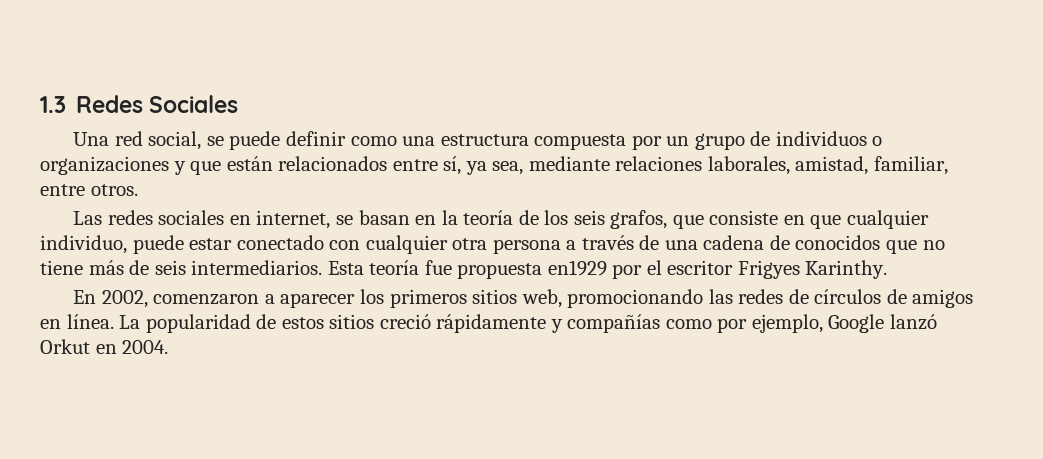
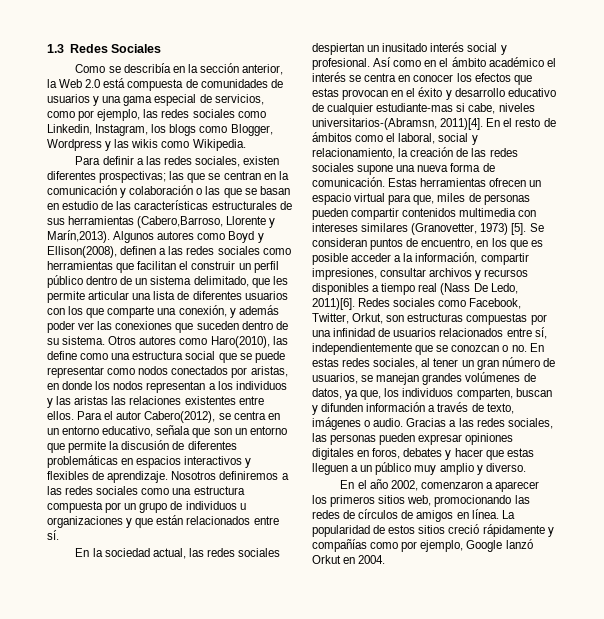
- Una red social, se puede definir como una estructura compuesta por un grupo de individuos o organizaciones y que están relacionados entre sí, ya sea, mediante relaciones laborales, amistad, familiar, entre otros.
- Las redes sociales en internet, se basan en la teoría de los seis grafos, que consiste en que cualquier individuo, puede estar conectado con cualquier otra persona a través de una cadena de conocidos que no tiene más de seis intermediarios. Esta teoría fue propuesta en1929 por el escritor Frigyes Karinthy.
- En 2002, comenzaron a aparecer los primeros sitios web, promocionando las redes de círculos de amigos en línea.
+ Como se describía en la sección anterior, la Web 2.0 está compuesta de comunidades de usuarios y una gama especial de servicios, como por ejemplo, las redes sociales como Linkedin, Instagram, los blogs como Blogger, Wordpress y las wikis como Wikipedia.
+ Para definir a las redes sociales, existen diferentes prospectivas; las que se centran en la comunicación y colaboración o las que se basan en estudio de las características estructurales de sus herramientas (Cabero,Barroso, Llorente y Marín,2013). Algunos autores como Boyd y Ellison(2008), definen a las redes sociales como herramientas que facilitan el construir un perfil público dentro de un sistema delimitado, que les permite articular una lista de diferentes usuarios con los que comparte una conexión, y además poder ver las conexiones que suceden dentro de su sistema. Otros autores como Haro(2010), las define como una estructura social que se puede representar como nodos conectados por aristas, en donde los nodos representan a los individuos y las aristas las relaciones existentes entre ellos. Para el autor Cabero(2012), se centra en un entorno educativo, señala que son un entorno que permite la discusión de diferentes problemáticas en espacios interactivos y flexibles de aprendizaje. Nosotros definiremos a las redes sociales como una estructura compuesta por un grupo de individuos u organizaciones y que están relacionados entre sí.
+ En la sociedad actual, las redes sociales despiertan un inusitado interés social y profesional. Así como en el ámbito académico el interés se centra en conocer los efectos que estas provocan en el éxito y desarrollo educativo de cualquier estudiante-mas si cabe, niveles universitarios-(Abramsn, 2011)[4]. En el resto de ámbitos como el laboral, social y relacionamiento, la creación de las redes sociales supone una nueva forma de comunicación. Estas herramientas ofrecen un espacio virtual para que, miles de personas pueden compartir contenidos multimedia con intereses similares (Granovetter, 1973) [5]. Se consideran puntos de encuentro, en los que es posible acceder a la información, compartir impresiones, consultar archivos y recursos disponibles a tiempo real (Nass De Ledo, 2011)[6]. Redes sociales como Facebook, Twitter, Orkut, son estructuras compuestas por una infinidad de usuarios relacionados entre sí, independientemente que se conozcan o no. En estas redes sociales, al tener un gran número de usuarios, se manejan grandes volúmenes de datos, ya que, los individuos comparten, buscan y difunden información a través de texto, imágenes o audio. Gracias a las redes sociales, las personas pueden expresar opiniones digitales en foros, debates y hacer que estas lleguen a un público muy amplio y diverso.
+ En el año 2002, comenzaron a aparecer los primeros sitios web, promocionando las redes de círculos de amigos en línea.

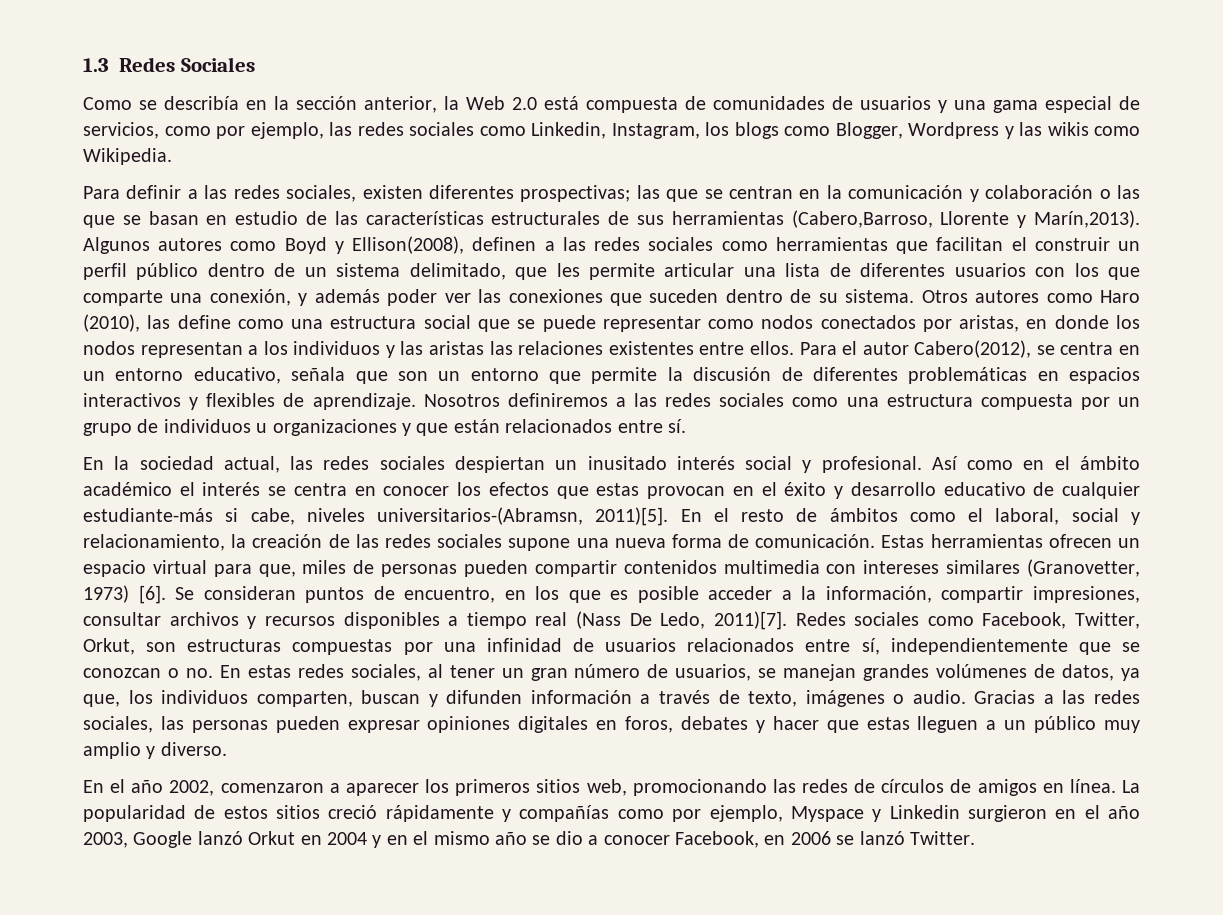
- Otros autores como Haro(2010), las define como una estructura social que se puede representar como nodos conectados por aristas, en donde los nodos representan a los individuos y las aristas las relaciones existentes entre ellos.
+ Otros autores como Haro (2010), las define como una estructura social que se puede representar como nodos conectados por aristas, en donde los nodos representan a los individuos y las aristas las relaciones existentes entre ellos.
- Así como en el ámbito académico el interés se centra en conocer los efectos que estas provocan en el éxito y desarrollo educativo de cualquier estudiante-mas si cabe, niveles universitarios-(Abramsn, 2011)[4].
+ Así como en el ámbito académico el interés se centra en conocer los efectos que estas provocan en el éxito y desarrollo educativo de cualquier estudiante-más si cabe, niveles universitarios-(Abramsn, 2011)[5].
- Estas herramientas ofrecen un espacio virtual para que, miles de personas pueden compartir contenidos multimedia con intereses similares (Granovetter, 1973) [5].
+ Estas herramientas ofrecen un espacio virtual para que, miles de personas pueden compartir contenidos multimedia con intereses similares (Granovetter, 1973) [6].
- Se consideran puntos de encuentro, en los que es posible acceder a la información, compartir impresiones, consultar archivos y recursos disponibles a tiempo real (Nass De Ledo, 2011)[6].
+ Se consideran puntos de encuentro, en los que es posible acceder a la información, compartir impresiones, consultar archivos y recursos disponibles a tiempo real (Nass De Ledo, 2011)[7].
- La popularidad de estos sitios creció rápidamente y compañías como por ejemplo, Google lanzó Orkut en 2004.
+ La popularidad de estos sitios creció rápidamente y compañías como por ejemplo, Myspace y Linkedin surgieron en el año 2003, Google lanzó Orkut en 2004 y en el mismo año se dio a conocer Facebook, en 2006 se lanzó Twitter.

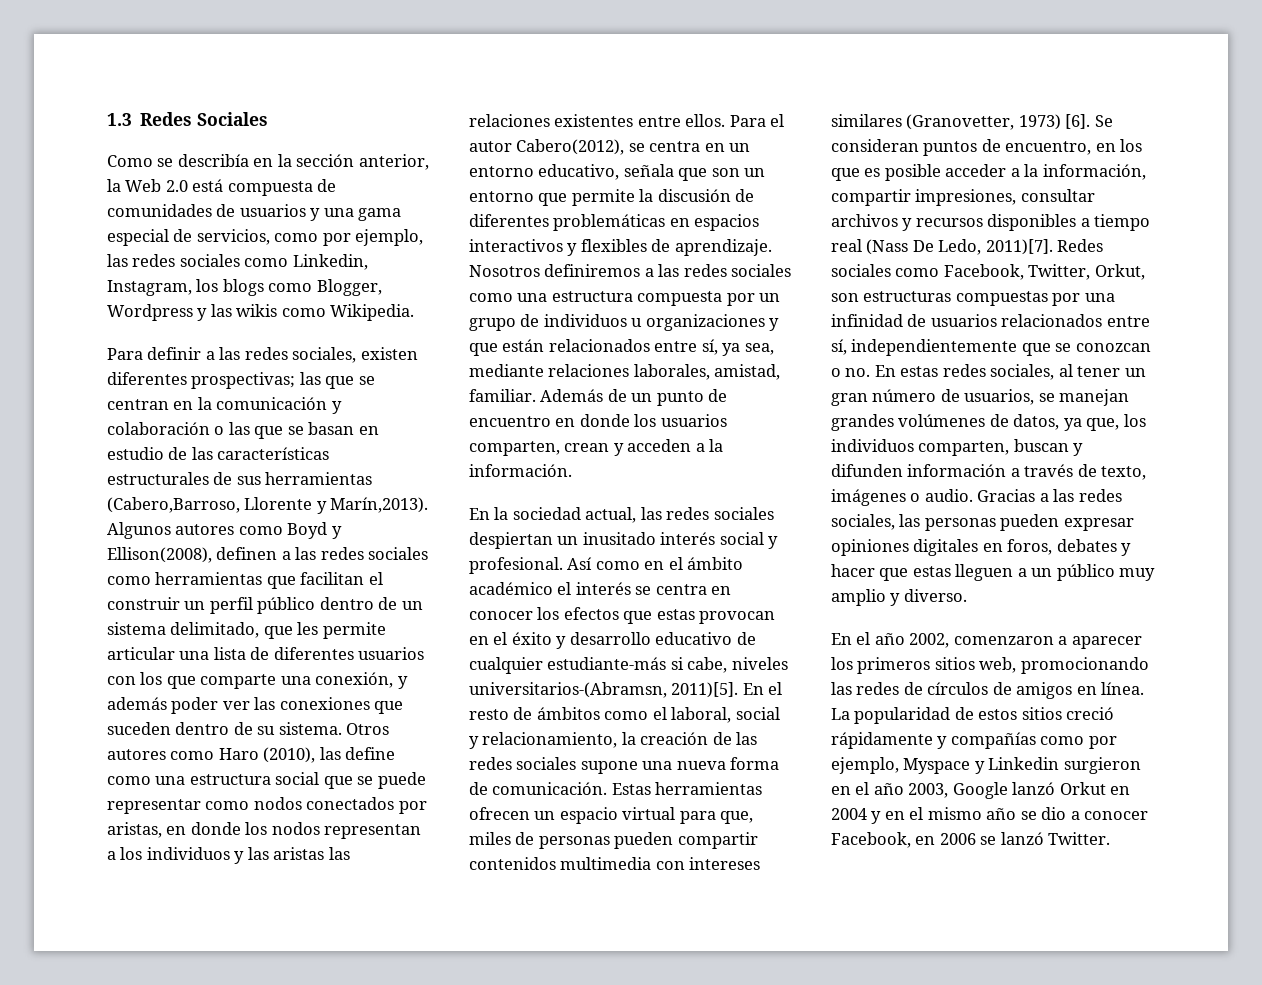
- Nosotros definiremos a las redes sociales como una estructura compuesta por un grupo de individuos u organizaciones y que están relacionados entre sí.
+ Nosotros definiremos a las redes sociales como una estructura compuesta por un grupo de individuos u organizaciones y que están relacionados entre sí, ya sea, mediante relaciones laborales, amistad, familiar. Además de un punto de encuentro en donde los usuarios comparten, crean y acceden a la información.

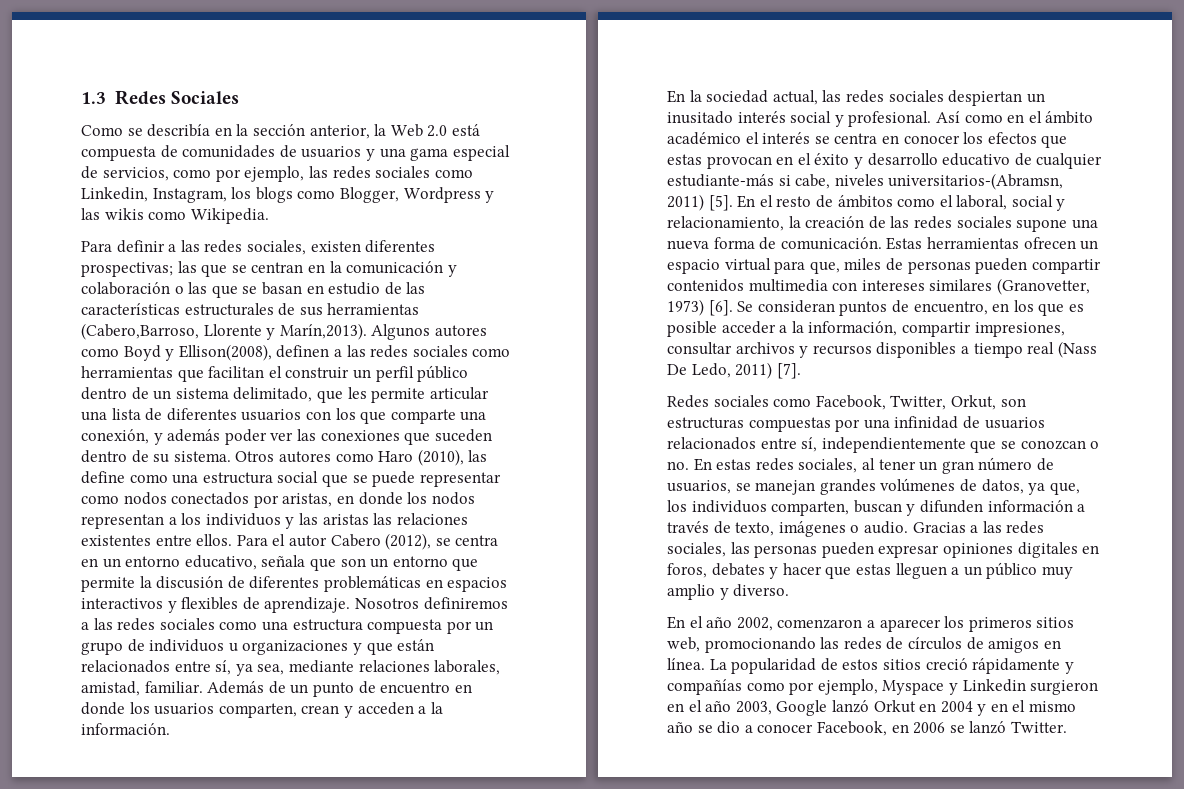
- Para el autor Cabero(2012), se centra en un entorno educativo, señala que son un entorno que permite la discusión de diferentes problemáticas en espacios interactivos y flexibles de aprendizaje.
+ Para el autor Cabero (2012), se centra en un entorno educativo, señala que son un entorno que permite la discusión de diferentes problemáticas en espacios interactivos y flexibles de aprendizaje.
- Así como en el ámbito académico el interés se centra en conocer los efectos que estas provocan en el éxito y desarrollo educativo de cualquier estudiante-más si cabe, niveles universitarios-(Abramsn, 2011)[5].
+ Así como en el ámbito académico el interés se centra en conocer los efectos que estas provocan en el éxito y desarrollo educativo de cualquier estudiante-más si cabe, niveles universitarios-(Abramsn, 2011) [5].
- Se consideran puntos de encuentro, en los que es posible acceder a la información, compartir impresiones, consultar archivos y recursos disponibles a tiempo real (Nass De Ledo, 2011)[7]. Redes sociales como Facebook, Twitter, Orkut, son estructuras compuestas por una infinidad de usuarios relacionados entre sí, independientemente que se conozcan o no. En estas redes sociales, al tener un gran número de usuarios, se manejan grandes volúmenes de datos, ya que, los individuos comparten, buscan y difunden información a través de texto, imágenes o audio.
+ Se consideran puntos de encuentro, en los que es posible acceder a la información, compartir impresiones, consultar archivos y recursos disponibles a tiempo real (Nass De Ledo, 2011) [7].
+ Redes sociales como Facebook, Twitter, Orkut, son estructuras compuestas por una infinidad de usuarios relacionados entre sí, independientemente que se conozcan o no. En estas redes sociales, al tener un gran número de usuarios, se manejan grandes volúmenes de datos, ya que, los individuos comparten, buscan y difunden información a través de texto, imágenes o audio.

